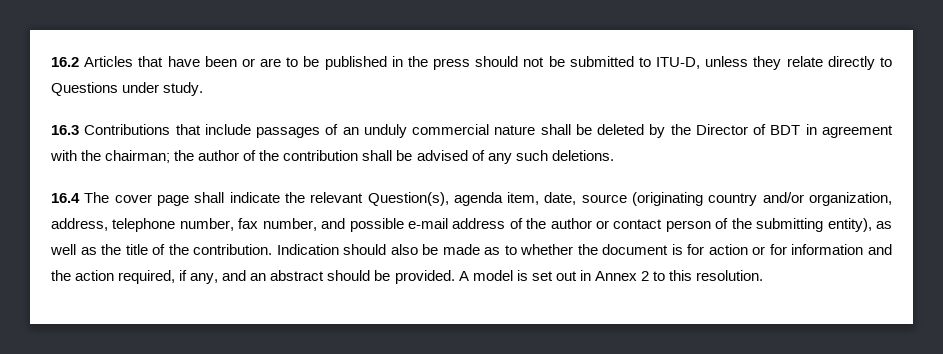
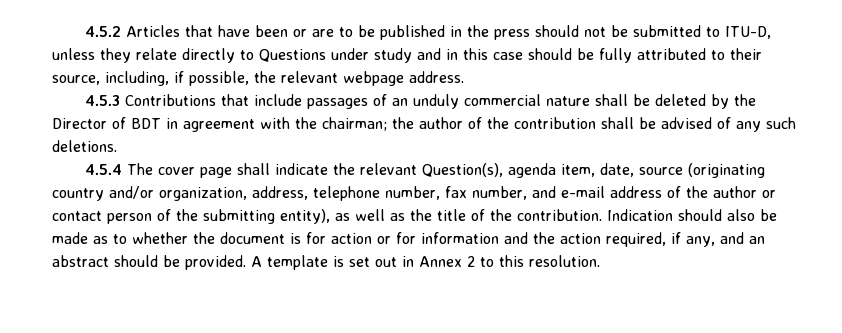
- 16.2 Articles that have been or are to be published in the press should not be submitted to ITU-D, unless they relate directly to Questions under study.
- 16.3 Contributions that include passages of an unduly commercial nature shall be deleted by the Director of BDT in agreement with the chairman; the author of the contribution shall be advised of any such deletions.
+ 4.5.2 Articles that have been or are to be published in the press should not be submitted to ITU-D, unless they relate directly to Questions under study and in this case should be fully attributed to their source, including, if possible, the relevant webpage address.
+ 4.5.3 Contributions that include passages of an unduly commercial nature shall be deleted by the Director of BDT in agreement with the chairman; the author of the contribution shall be advised of any such deletions.
- 16.4 The cover page shall indicate the relevant Question(s), agenda item, date, source (originating country and/or organization, address, telephone number, fax number, and possible e-mail address of the author or contact person of the submitting entity), as well as the title of the contribution.
+ 4.5.4 The cover page shall indicate the relevant Question(s), agenda item, date, source (originating country and/or organization, address, telephone number, fax number, and e-mail address of the author or contact person of the submitting entity), as well as the title of the contribution.
- A model is set out in Annex 2 to this resolution.
+ A template is set out in Annex 2 to this resolution.

